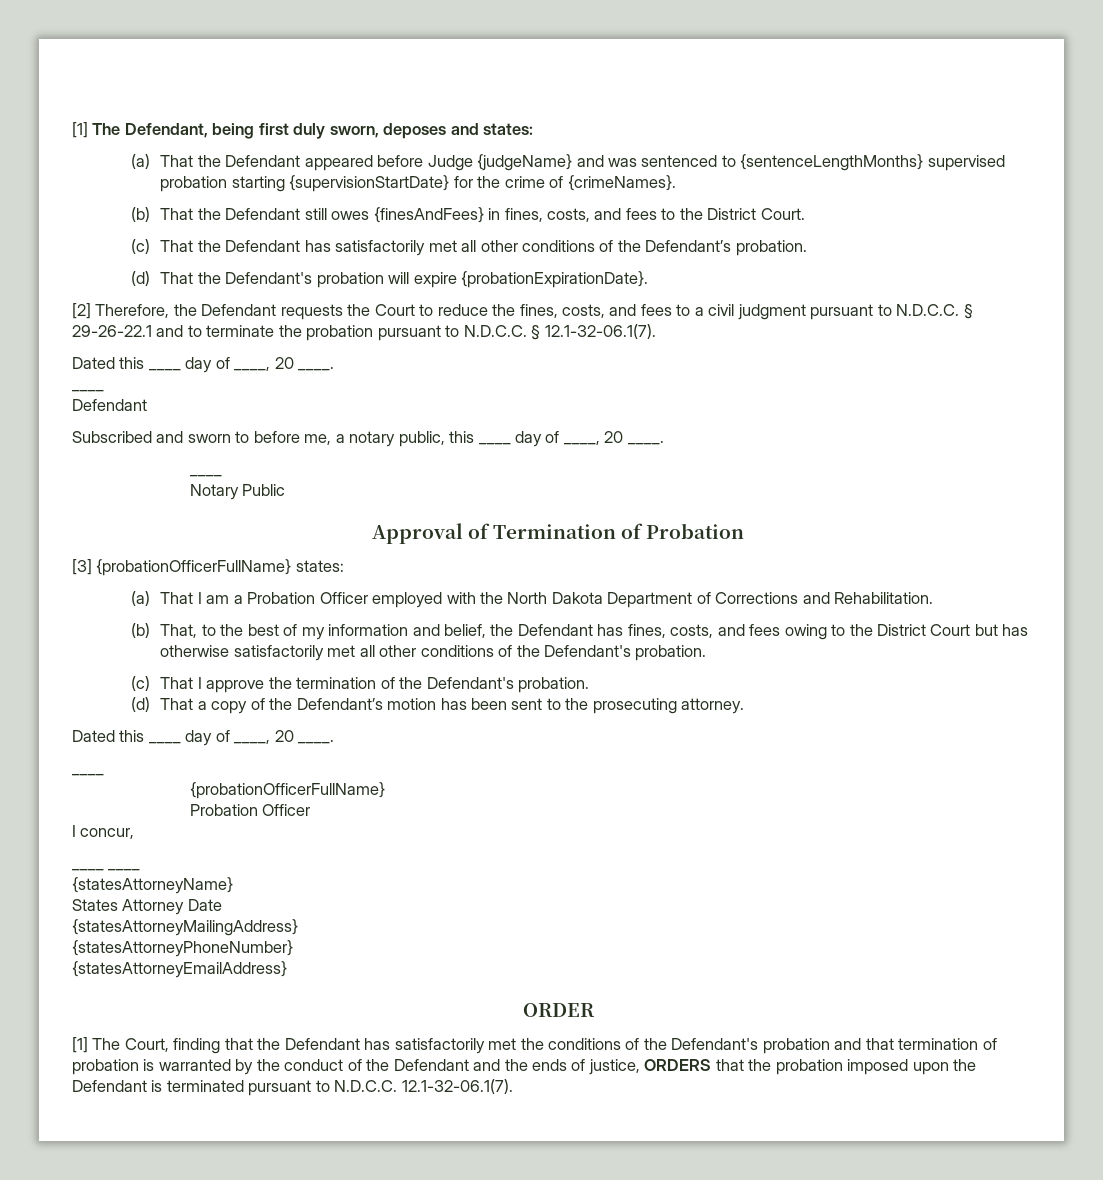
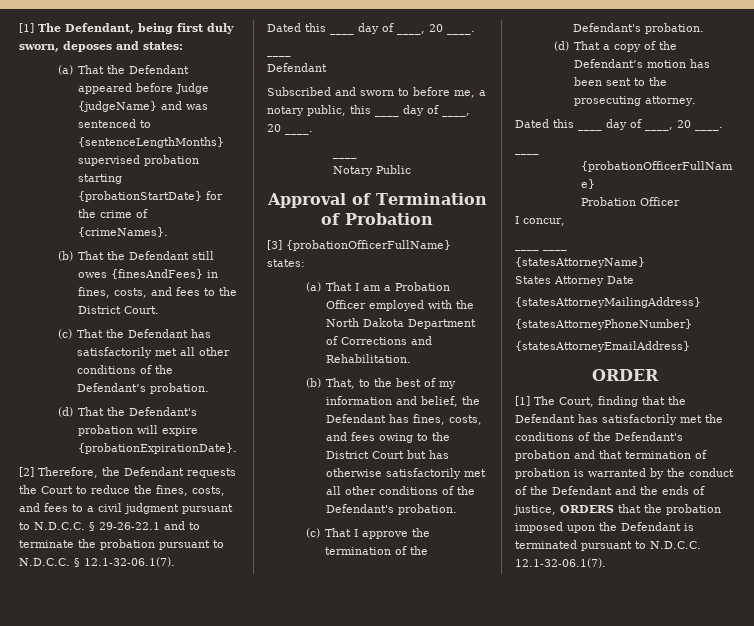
- (a) That the Defendant appeared before Judge {judgeName} and was sentenced to {sentenceLengthMonths} supervised probation starting {supervisionStartDate} for the crime of {crimeNames}.
+ (a) That the Defendant appeared before Judge {judgeName} and was sentenced to {sentenceLengthMonths} supervised probation starting {probationStartDate} for the crime of {crimeNames}.

